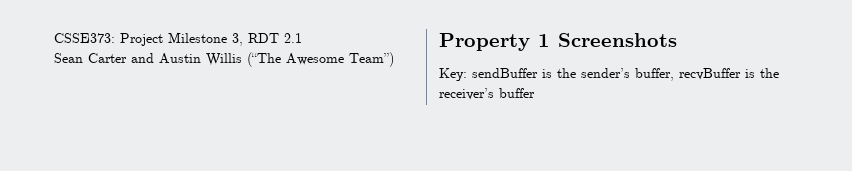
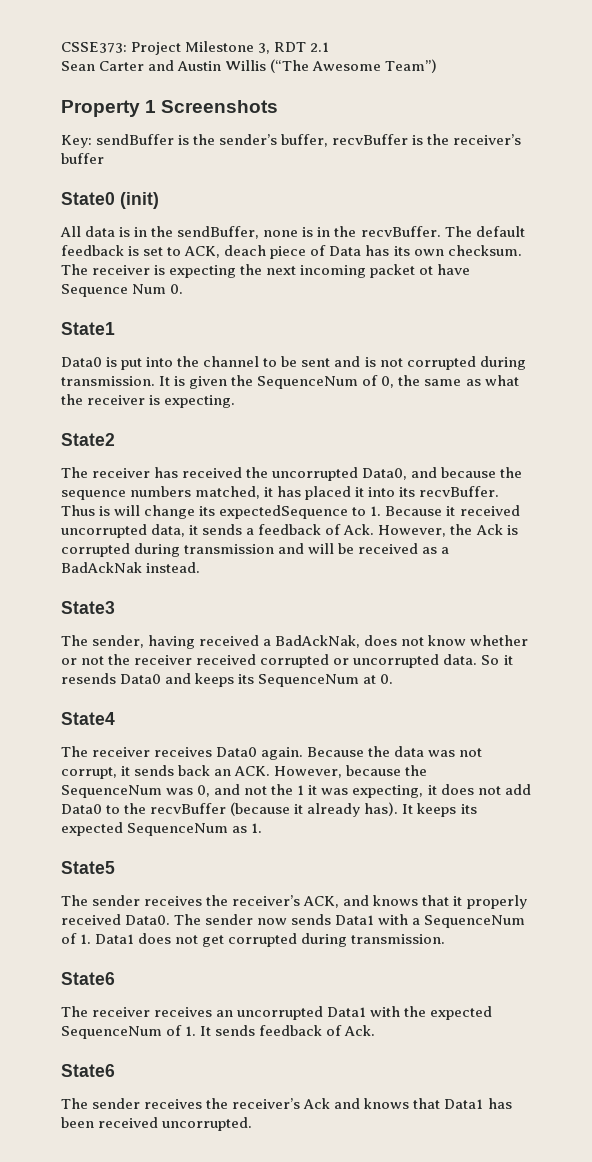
+ State0 (init)
+ All data is in the sendBuffer, none is in the recvBuffer. The default feedback is set to ACK, deach piece of Data has its own checksum. The receiver is expecting the next incoming packet ot have Sequence Num 0.
+ State1
+ Data0 is put into the channel to be sent and is not corrupted during transmission. It is given the SequenceNum of 0, the same as what the receiver is expecting.
+ State2
+ The receiver has received the uncorrupted Data0, and because the sequence numbers matched, it has placed it into its recvBuffer. Thus is will change its expectedSequence to 1. Because it received uncorrupted data, it sends a feedback of Ack. However, the Ack is corrupted during transmission and will be received as a BadAckNak instead.
+ State3
+ The sender, having received a BadAckNak, does not know whether or not the receiver received corrupted or uncorrupted data. So it resends Data0 and keeps its SequenceNum at 0.
+ State4
+ The receiver receives Data0 again. Because the data was not corrupt, it sends back an ACK. However, because the SequenceNum was 0, and not the 1 it was expecting, it does not add Data0 to the recvBuffer (because it already has). It keeps its expected SequenceNum as 1.
+ State5
+ The sender receives the receiver’s ACK, and knows that it properly received Data0. The sender now sends Data1 with a SequenceNum of 1. Data1 does not get corrupted during transmission.
+ State6
+ The receiver receives an uncorrupted Data1 with the expected SequenceNum of 1. It sends feedback of Ack.
+ State6
+ The sender receives the receiver’s Ack and knows that Data1 has been received uncorrupted.

